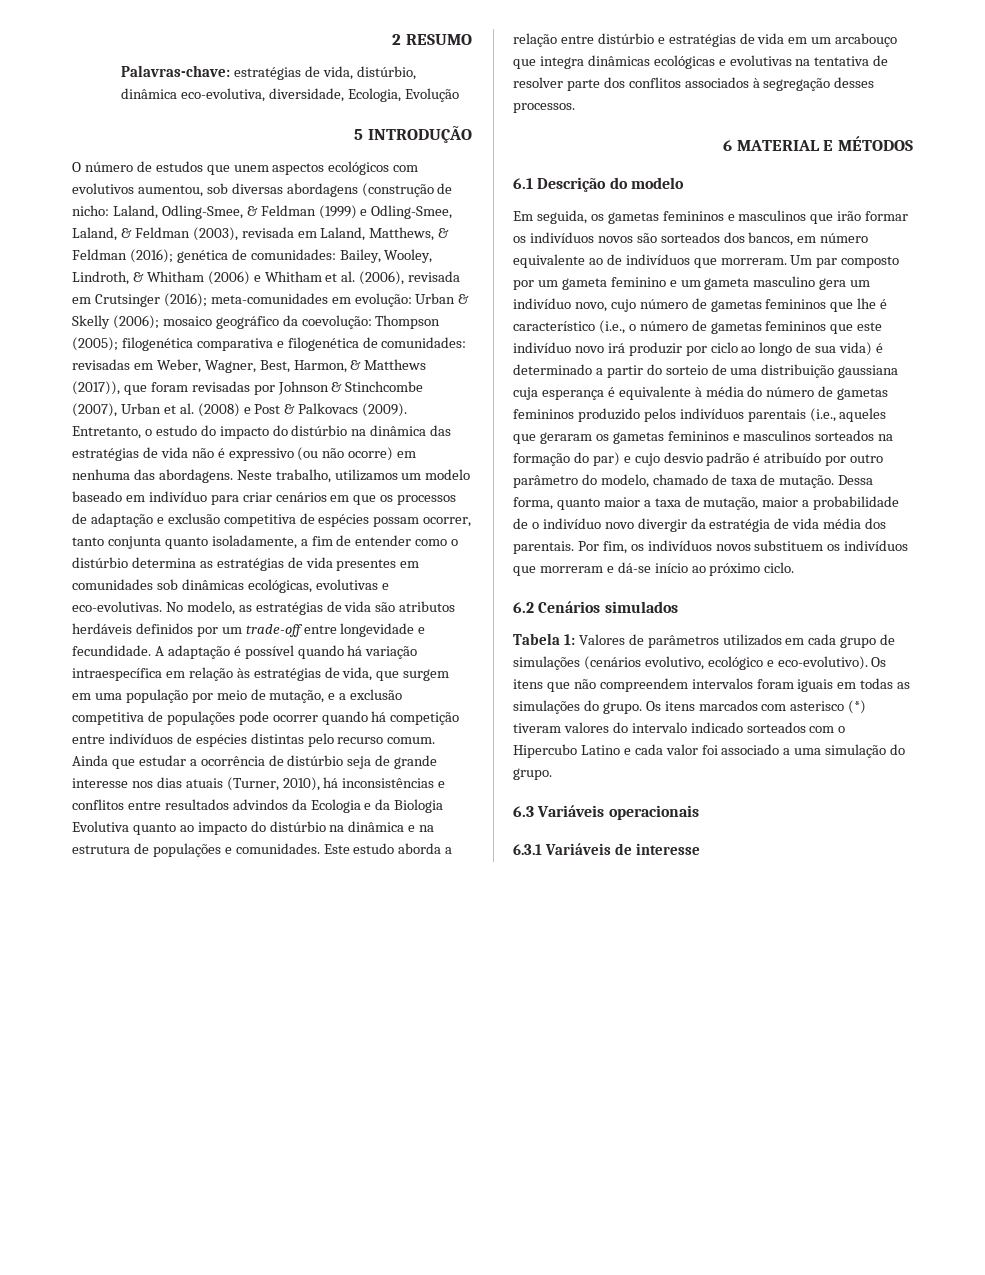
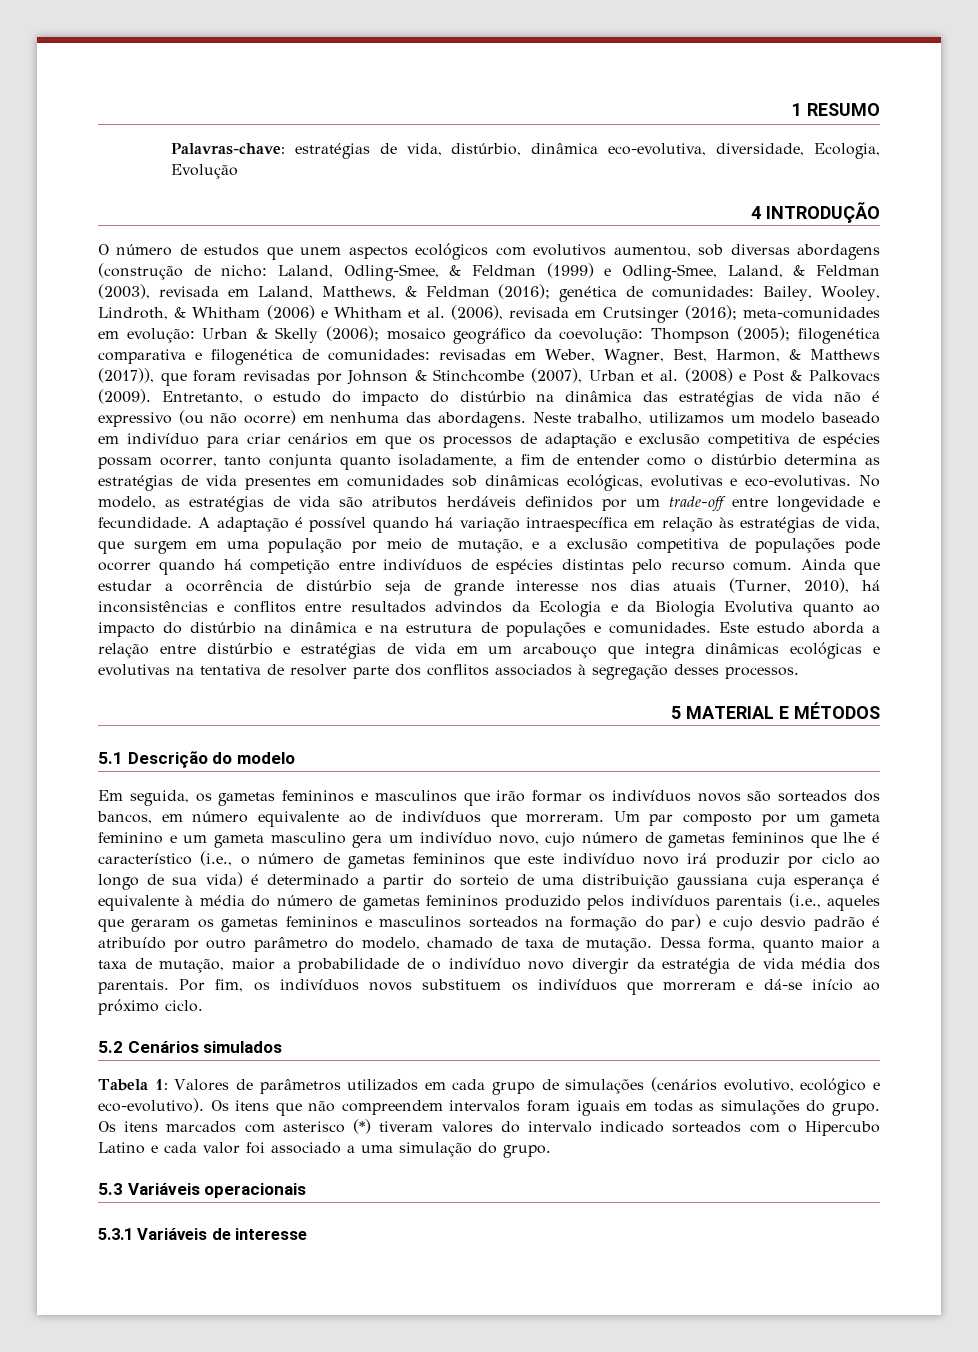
- 2 RESUMO
+ 1 RESUMO
- 5 INTRODUÇÃO
+ 4 INTRODUÇÃO
- 6 MATERIAL E MÉTODOS
+ 5 MATERIAL E MÉTODOS
- 6.1 Descrição do modelo
+ 5.1 Descrição do modelo
- 6.2 Cenários simulados
+ 5.2 Cenários simulados
- 6.3 Variáveis operacionais
+ 5.3 Variáveis operacionais
- 6.3.1 Variáveis de interesse
+ 5.3.1 Variáveis de interesse

